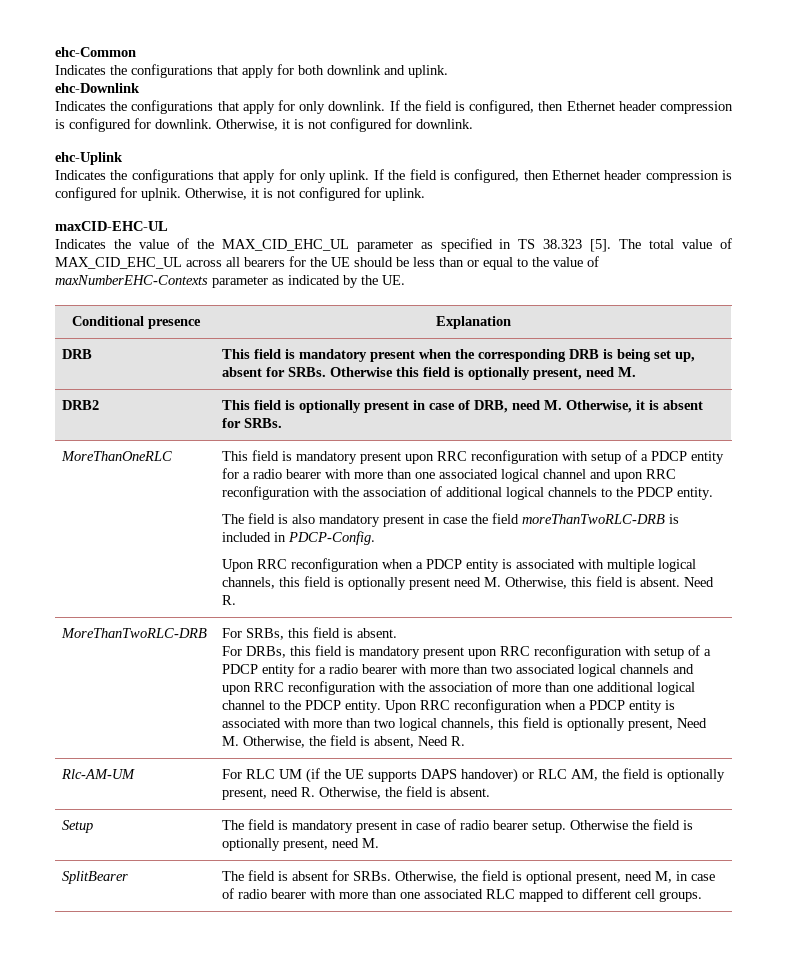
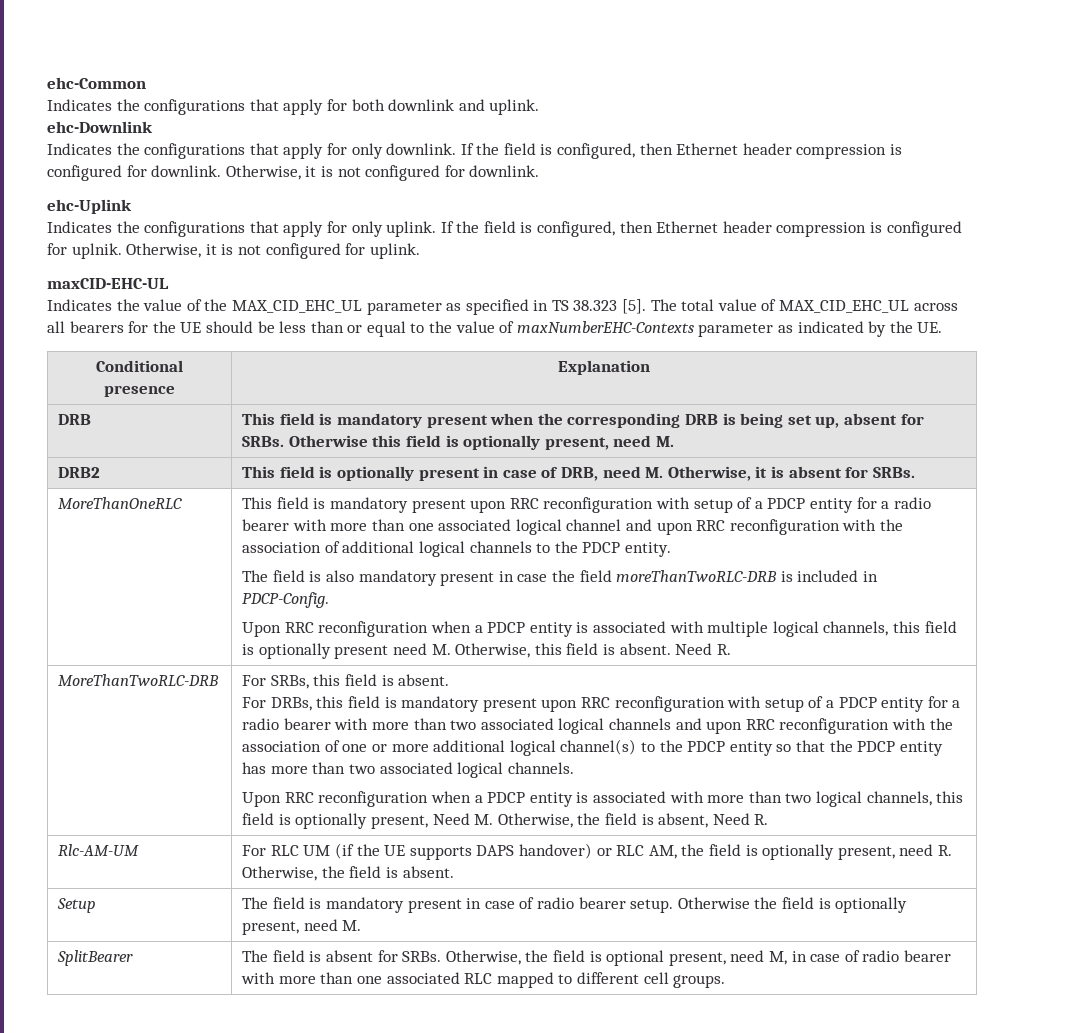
- For DRBs, this field is mandatory present upon RRC reconfiguration with setup of a PDCP entity for a radio bearer with more than two associated logical channels and upon RRC reconfiguration with the association of more than one additional logical channel to the PDCP entity. Upon RRC reconfiguration when a PDCP entity is associated with more than two logical channels, this field is optionally present, Need M. Otherwise, the field is absent, Need R.
+ For DRBs, this field is mandatory present upon RRC reconfiguration with setup of a PDCP entity for a radio bearer with more than two associated logical channels and upon RRC reconfiguration with the association of one or more additional logical channel(s) to the PDCP entity so that the PDCP entity has more than two associated logical channels.
+ Upon RRC reconfiguration when a PDCP entity is associated with more than two logical channels, this field is optionally present, Need M. Otherwise, the field is absent, Need R.

